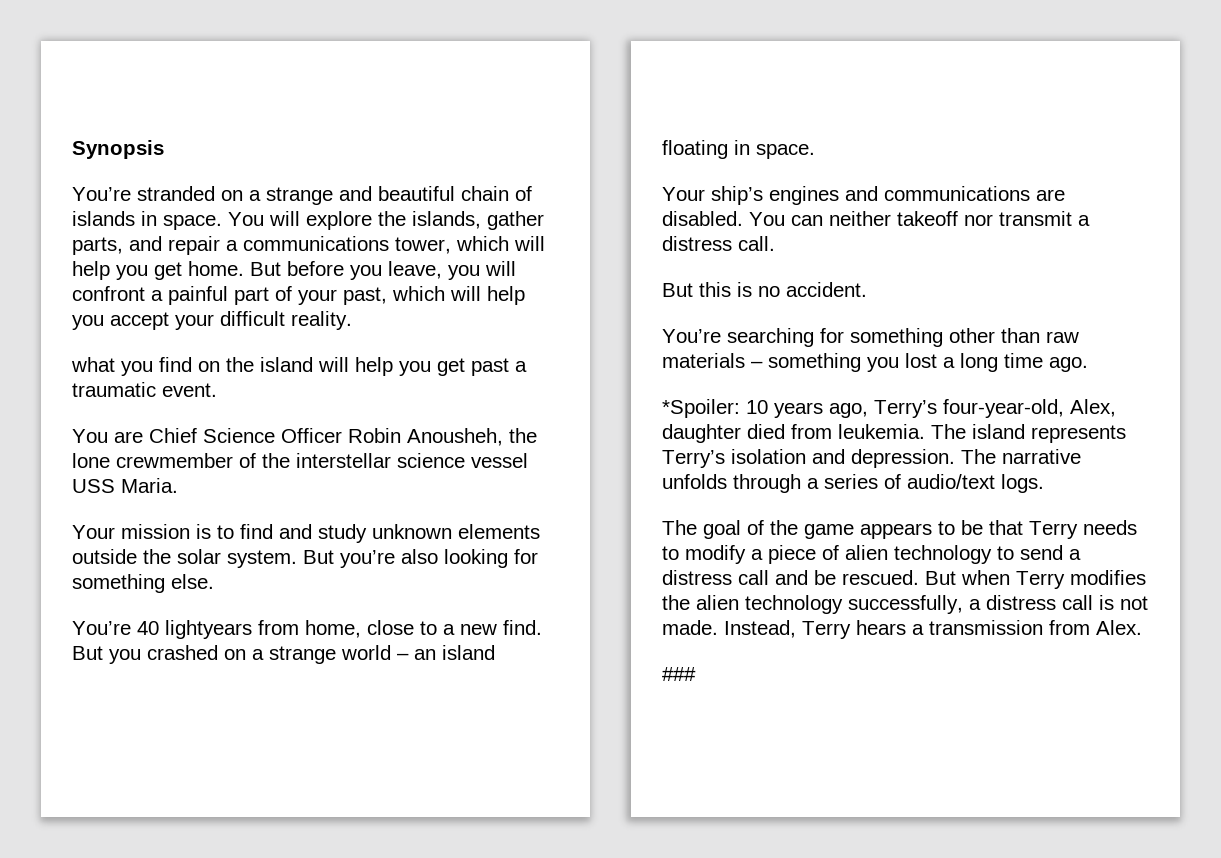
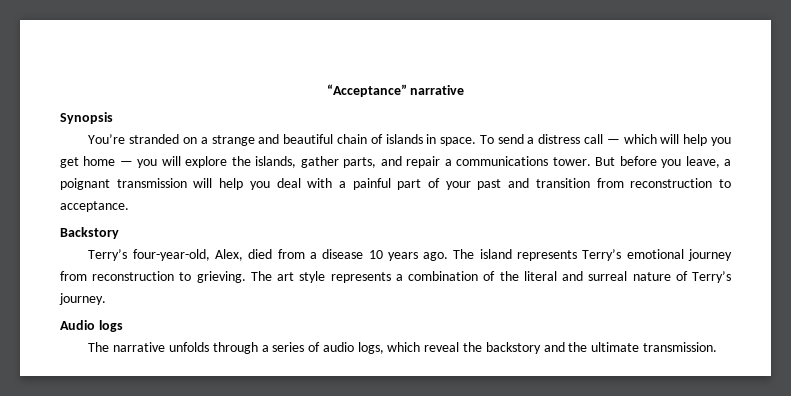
+ “Acceptance” narrative
- You will explore the islands, gather parts, and repair a communications tower, which will help you get home. But before you leave, you will confront a painful part of your past, which will help you accept your difficult reality.
- what you find on the island will help you get past a traumatic event.
- You are Chief Science Officer Robin Anousheh, the lone crewmember of the interstellar science vessel USS Maria.
- Your mission is to find and study unknown elements outside the solar system. But you’re also looking for something else.
- You’re 40 lightyears from home, close to a new find. But you crashed on a strange world – an island floating in space.
- Your ship’s engines and communications are disabled. You can neither takeoff nor transmit a distress call.
- But this is no accident.
- You’re searching for something other than raw materials – something you lost a long time ago.
- *Spoiler: 10 years ago, Terry’s four-year-old, Alex, daughter died from leukemia. The island represents Terry’s isolation and depression. The narrative unfolds through a series of audio/text logs.
- The goal of the game appears to be that Terry needs to modify a piece of alien technology to send a distress call and be rescued. But when Terry modifies the alien technology successfully, a distress call is not made. Instead, Terry hears a transmission from Alex.
- ###
+ To send a distress call — which will help you get home — you will explore the islands, gather parts, and repair a communications tower. But before you leave, a poignant transmission will help you deal with a painful part of your past and transition from reconstruction to acceptance.
+ Backstory
+ Terry’s four-year-old, Alex, died from a disease 10 years ago. The island represents Terry’s emotional journey from reconstruction to grieving. The art style represents a combination of the literal and surreal nature of Terry’s journey.
+ Audio logs
+ The narrative unfolds through a series of audio logs, which reveal the backstory and the ultimate transmission.

